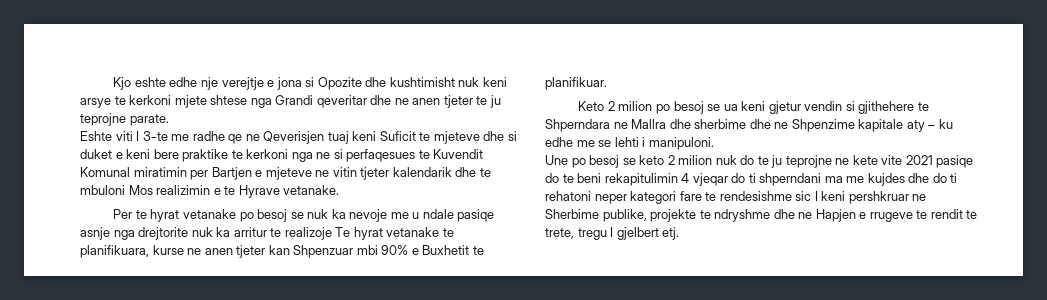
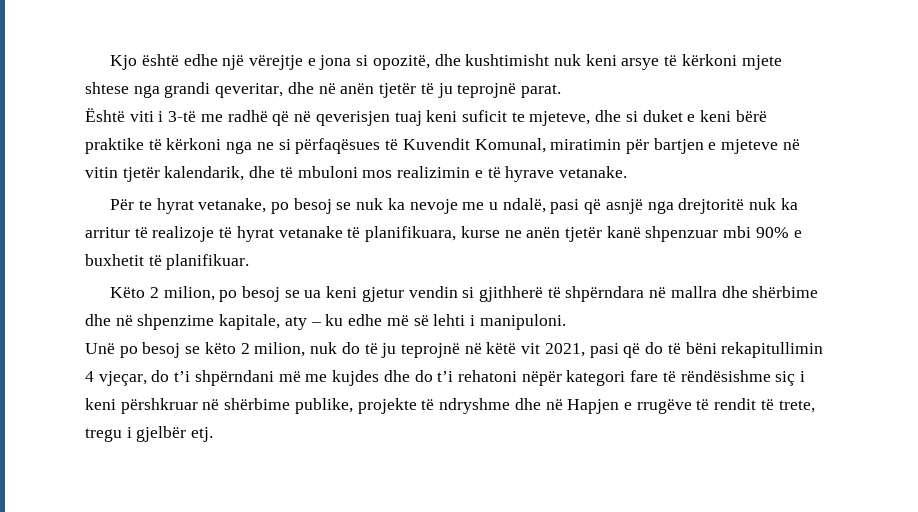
- Kjo eshte edhe nje verejtje e jona si Opozite dhe kushtimisht nuk keni arsye te kerkoni mjete shtese nga Grandi qeveritar dhe ne anen tjeter te ju teprojne parate.
- Eshte viti I 3-te me radhe qe ne Qeverisjen tuaj keni Suficit te mjeteve dhe si duket e keni bere praktike te kerkoni nga ne si perfaqesues te Kuvendit Komunal miratimin per Bartjen e mjeteve ne vitin tjeter kalendarik dhe te mbuloni Mos realizimin e te Hyrave vetanake.
+ Kjo është edhe një vërejtje e jona si opozitë, dhe kushtimisht nuk keni arsye të kërkoni mjete shtese nga grandi qeveritar, dhe në anën tjetër të ju teprojnë parat.
+ Është viti i 3-të me radhë që në qeverisjen tuaj keni suficit te mjeteve, dhe si duket e keni bërë praktike të kërkoni nga ne si përfaqësues të Kuvendit Komunal, miratimin për bartjen e mjeteve në vitin tjetër kalendarik, dhe të mbuloni mos realizimin e të hyrave vetanake.
- Per te hyrat vetanake po besoj se nuk ka nevoje me u ndale pasiqe asnje nga drejtorite nuk ka arritur te realizoje Te hyrat vetanake te planifikuara, kurse ne anen tjeter kan Shpenzuar mbi 90% e Buxhetit te planifikuar.
+ Për te hyrat vetanake, po besoj se nuk ka nevoje me u ndalë, pasi që asnjë nga drejtoritë nuk ka arritur të realizoje të hyrat vetanake të planifikuara, kurse ne anën tjetër kanë shpenzuar mbi 90% e buxhetit të planifikuar.
- Keto 2 milion po besoj se ua keni gjetur vendin si gjithehere te Shperndara ne Mallra dhe sherbime dhe ne Shpenzime kapitale aty – ku edhe me se lehti i manipuloni.
+ Këto 2 milion, po besoj se ua keni gjetur vendin si gjithherë të shpërndara në mallra dhe shërbime dhe në shpenzime kapitale, aty – ku edhe më së lehti i manipuloni.
- Une po besoj se keto 2 milion nuk do te ju teprojne ne kete vite 2021 pasiqe do te beni rekapitulimin 4 vjeqar do ti shperndani ma me kujdes dhe do ti rehatoni neper kategori fare te rendesishme sic I keni pershkruar ne Sherbime publike, projekte te ndryshme dhe ne Hapjen e rrugeve te rendit te trete, tregu I gjelbert etj.
+ Unë po besoj se këto 2 milion, nuk do të ju teprojnë në këtë vit 2021, pasi që do të bëni rekapitullimin 4 vjeçar, do t’i shpërndani më me kujdes dhe do t’i rehatoni nëpër kategori fare të rëndësishme siç i keni përshkruar në shërbime publike, projekte të ndryshme dhe në Hapjen e rrugëve të rendit të trete, tregu i gjelbër etj.

